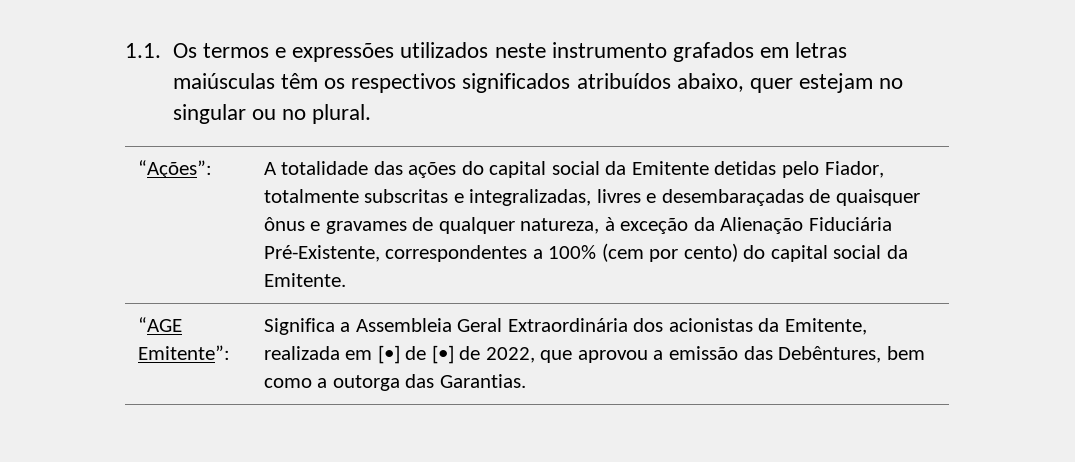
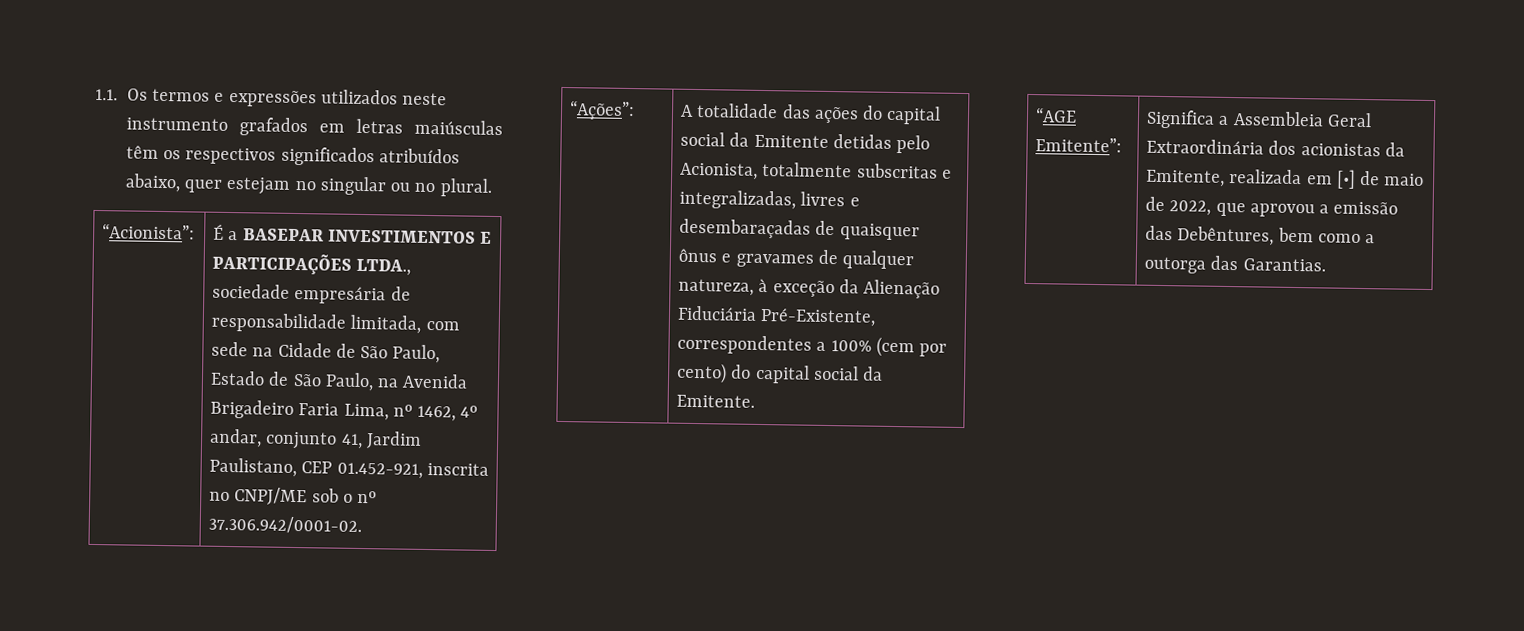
+ “Acionista”: | É a BASEPAR INVESTIMENTOS E PARTICIPAÇÕES LTDA., sociedade empresária de responsabilidade limitada, com sede na Cidade de São Paulo, Estado de São Paulo, na Avenida Brigadeiro Faria Lima, nº 1462, 4º andar, conjunto 41, Jardim Paulistano, CEP 01.452-921, inscrita no CNPJ/ME sob o nº 37.306.942/0001-02.
- A totalidade das ações do capital social da Emitente detidas pelo Fiador, totalmente subscritas e integralizadas, livres e desembaraçadas de quaisquer ônus e gravames de qualquer natureza, à exceção da Alienação Fiduciária Pré-Existente, correspondentes a 100% (cem por cento) do capital social da Emitente.
+ A totalidade das ações do capital social da Emitente detidas pelo Acionista, totalmente subscritas e integralizadas, livres e desembaraçadas de quaisquer ônus e gravames de qualquer natureza, à exceção da Alienação Fiduciária Pré-Existente, correspondentes a 100% (cem por cento) do capital social da Emitente.
- “AGE Emitente”: | Significa a Assembleia Geral Extraordinária dos acionistas da Emitente, realizada em [•] de [•] de 2022, que aprovou a emissão das Debêntures, bem como a outorga das Garantias.
+ “AGE Emitente”: | Significa a Assembleia Geral Extraordinária dos acionistas da Emitente, realizada em [•] de maio de 2022, que aprovou a emissão das Debêntures, bem como a outorga das Garantias.

